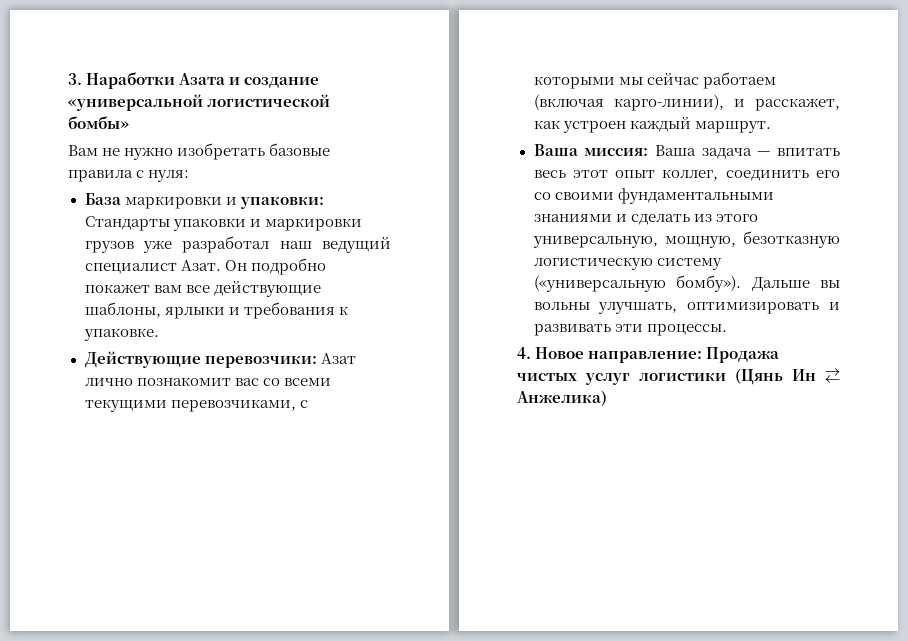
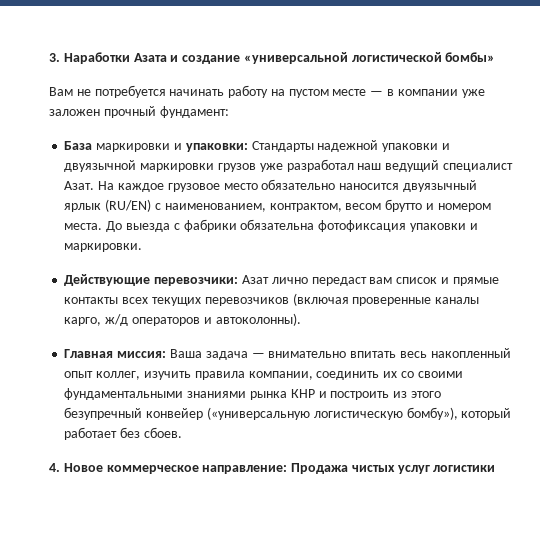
- Вам не нужно изобретать базовые правила с нуля:
+ Вам не потребуется начинать работу на пустом месте — в компании уже заложен прочный фундамент:
- База маркировки и упаковки: Стандарты упаковки и маркировки грузов уже разработал наш ведущий специалист Азат.
+ База маркировки и упаковки: Стандарты надежной упаковки и двуязычной маркировки грузов уже разработал наш ведущий специалист Азат.
- Он подробно покажет вам все действующие шаблоны, ярлыки и требования к упаковке.
- Действующие перевозчики: Азат лично познакомит вас со всеми текущими перевозчиками, с которыми мы сейчас работаем (включая карго-линии), и расскажет, как устроен каждый маршрут.
- Ваша миссия: Ваша задача — впитать весь этот опыт коллег, соединить его со своими фундаментальными знаниями и сделать из этого универсальную, мощную, безотказную логистическую систему («универсальную бомбу»). Дальше вы вольны улучшать, оптимизировать и развивать эти процессы.
+ На каждое грузовое место обязательно наносится двуязычный ярлык (RU/EN) с наименованием, контрактом, весом брутто и номером места. До выезда с фабрики обязательна фотофиксация упаковки и маркировки.
+ Действующие перевозчики: Азат лично передаст вам список и прямые контакты всех текущих перевозчиков (включая проверенные каналы карго, ж/д операторов и автоколонны).
+ Главная миссия: Ваша задача — внимательно впитать весь накопленный опыт коллег, изучить правила компании, соединить их со своими фундаментальными знаниями рынка КНР и построить из этого безупречный конвейер («универсальную логистическую бомбу»), который работает без сбоев.
- 4. Новое направление: Продажа чистых услуг логистики (Цянь Ин ⇄ Анжелика)
+ 4. Новое коммерческое направление: Продажа чистых услуг логистики

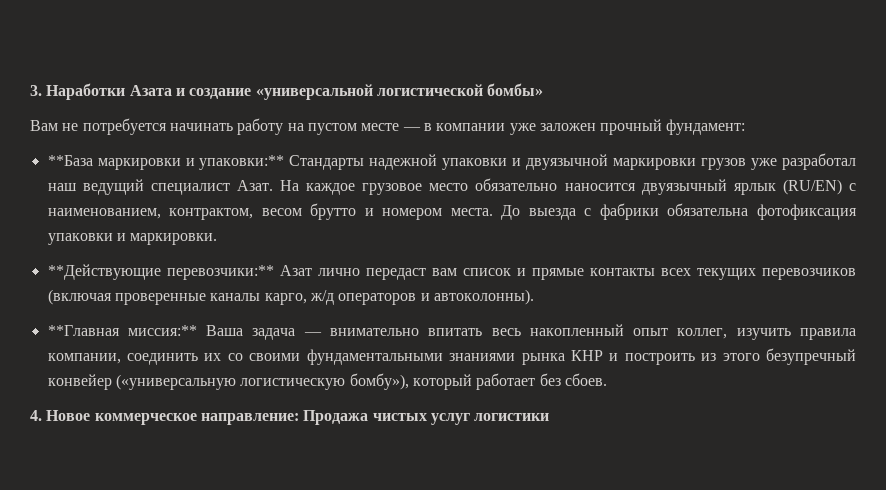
- База маркировки и упаковки: Стандарты надежной упаковки и двуязычной маркировки грузов уже разработал наш ведущий специалист Азат.
+ **База маркировки и упаковки:** Стандарты надежной упаковки и двуязычной маркировки грузов уже разработал наш ведущий специалист Азат.
- Действующие перевозчики: Азат лично передаст вам список и прямые контакты всех текущих перевозчиков (включая проверенные каналы карго, ж/д операторов и автоколонны).
+ **Действующие перевозчики:** Азат лично передаст вам список и прямые контакты всех текущих перевозчиков (включая проверенные каналы карго, ж/д операторов и автоколонны).
- Главная миссия: Ваша задача — внимательно впитать весь накопленный опыт коллег, изучить правила компании, соединить их со своими фундаментальными знаниями рынка КНР и построить из этого безупречный конвейер («универсальную логистическую бомбу»), который работает без сбоев.
+ **Главная миссия:** Ваша задача — внимательно впитать весь накопленный опыт коллег, изучить правила компании, соединить их со своими фундаментальными знаниями рынка КНР и построить из этого безупречный конвейер («универсальную логистическую бомбу»), который работает без сбоев.

